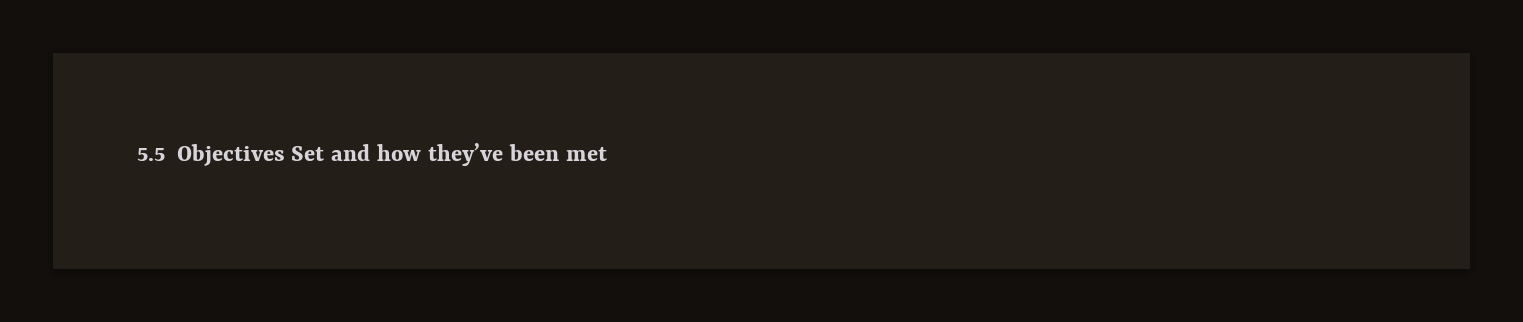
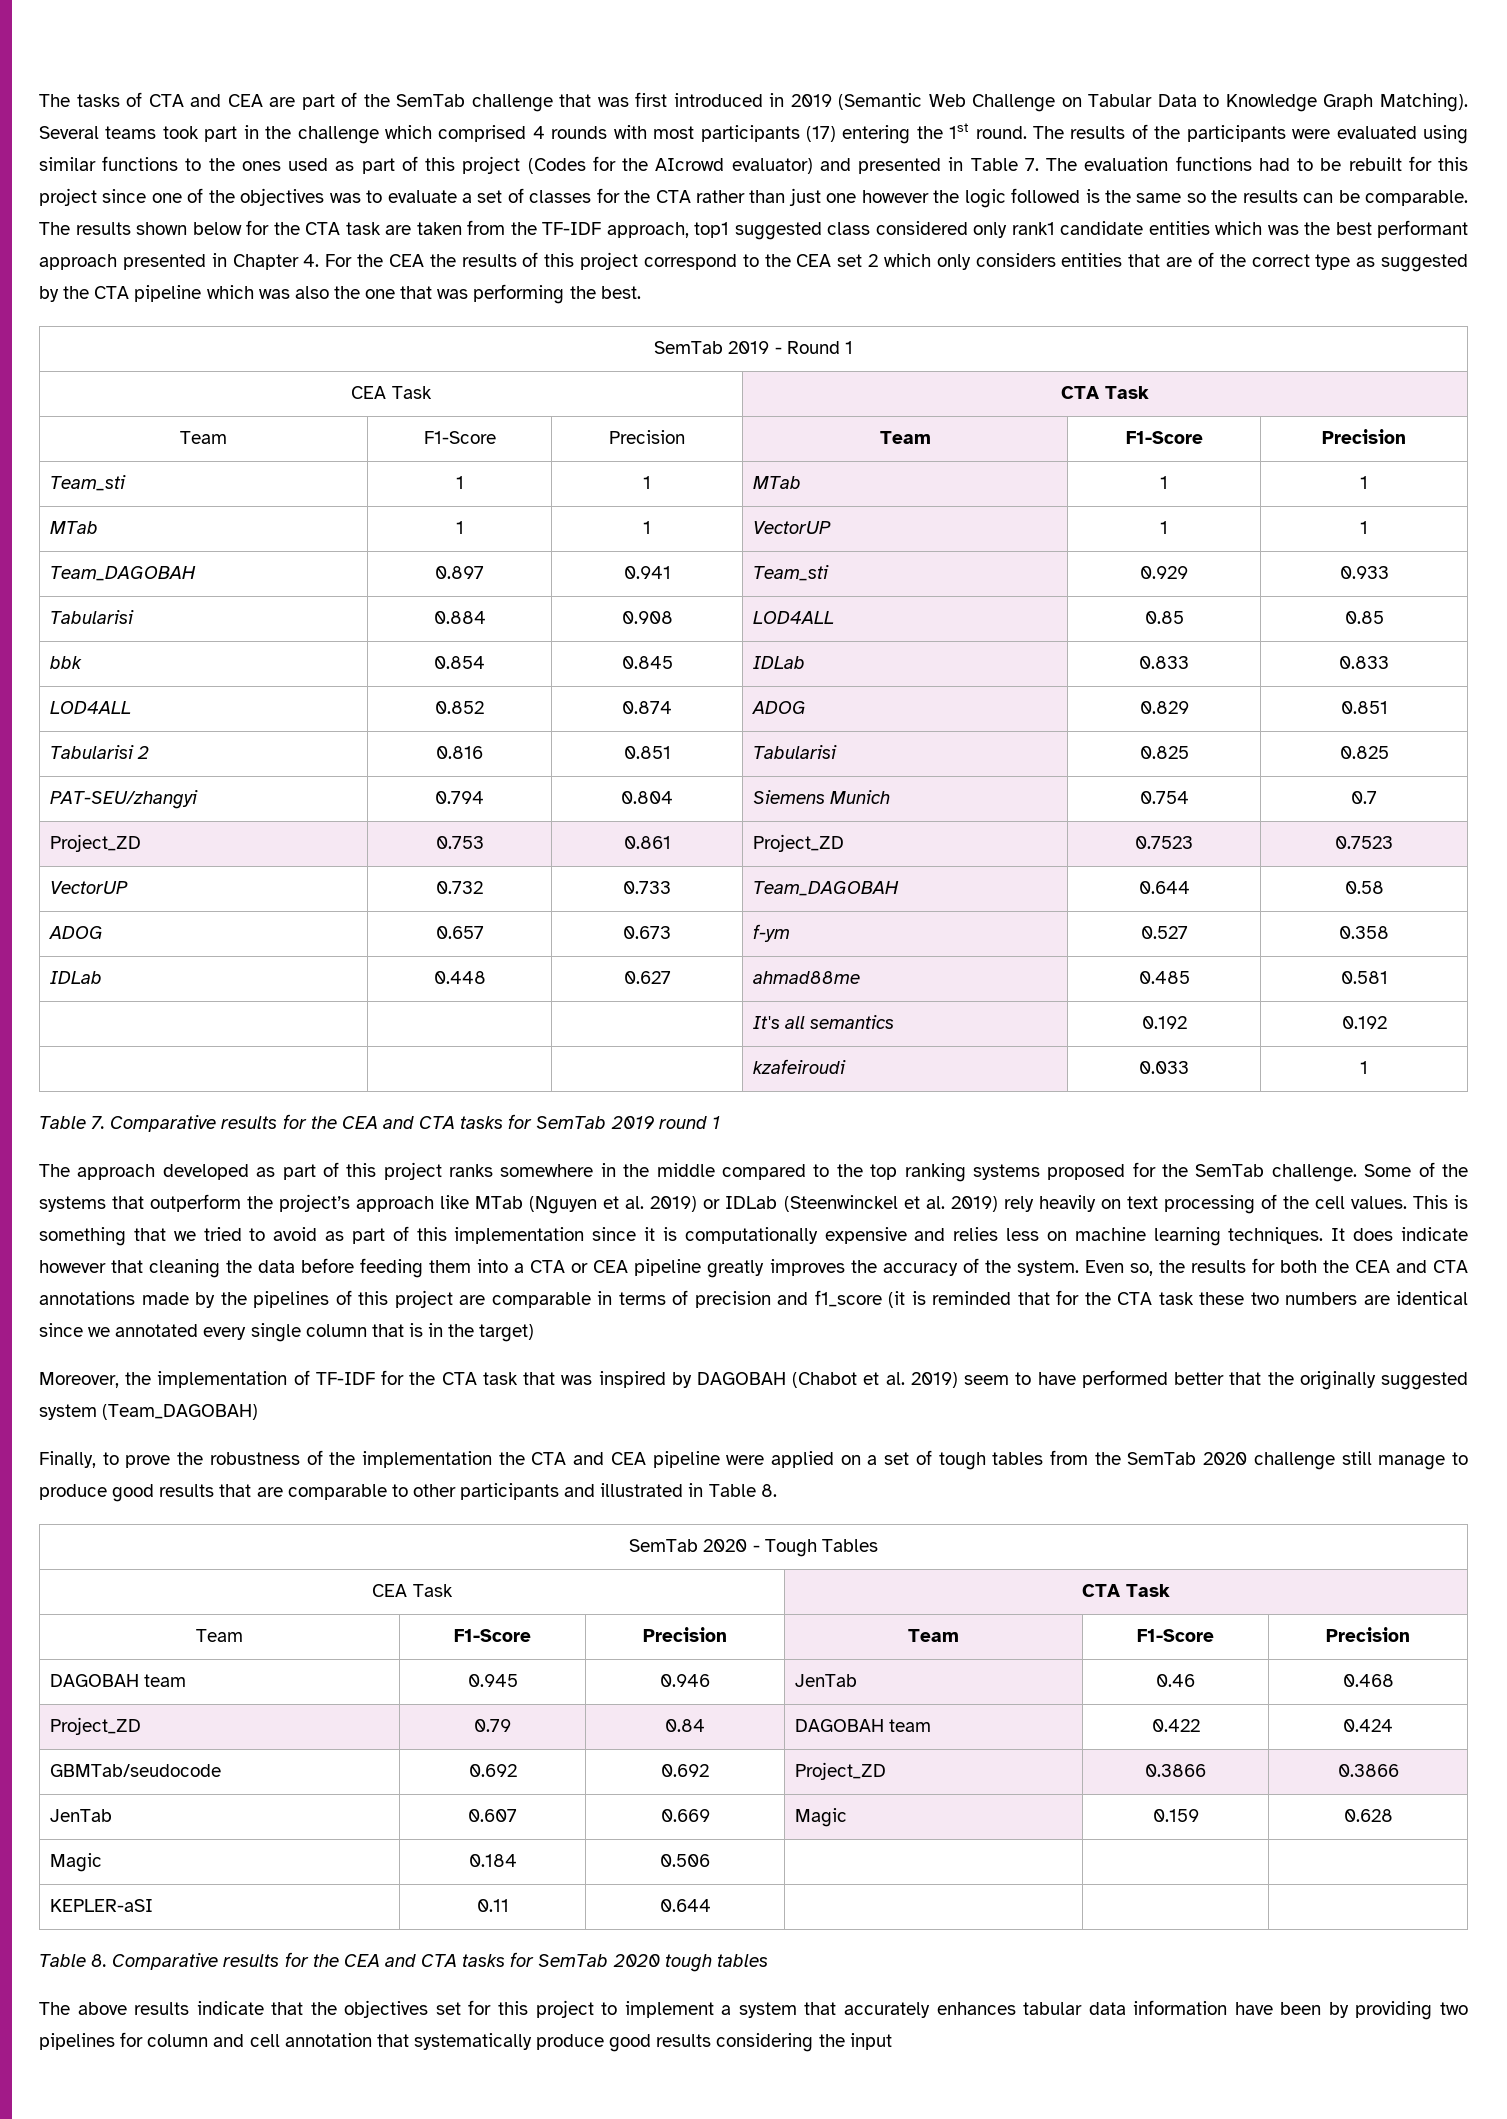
- 5.5 Objectives Set and how they’ve been met
+ The tasks of CTA and CEA are part of the SemTab challenge that was first introduced in 2019 (Semantic Web Challenge on Tabular Data to Knowledge Graph Matching). Several teams took part in the challenge which comprised 4 rounds with most participants (17) entering the 1st round. The results of the participants were evaluated using similar functions to the ones used as part of this project (Codes for the AIcrowd evaluator) and presented in Table 7. The evaluation functions had to be rebuilt for this project since one of the objectives was to evaluate a set of classes for the CTA rather than just one however the logic followed is the same so the results can be comparable. The results shown below for the CTA task are taken from the TF-IDF approach, top1 suggested class considered only rank1 candidate entities which was the best performant approach presented in Chapter 4. For the CEA the results of this project correspond to the CEA set 2 which only considers entities that are of the correct type as suggested by the CTA pipeline which was also the one that was performing the best.
+ SemTab 2019 - Round 1
+ CEA Task | CTA Task
+ Team | F1-Score | Precision | Team | F1-Score | Precision
+ Team_sti | 1 | 1 | MTab | 1 | 1
+ MTab | 1 | 1 | VectorUP | 1 | 1
+ Team_DAGOBAH | 0.897 | 0.941 | Team_sti | 0.929 | 0.933
+ Tabularisi | 0.884 | 0.908 | LOD4ALL | 0.85 | 0.85
+ bbk | 0.854 | 0.845 | IDLab | 0.833 | 0.833
+ LOD4ALL | 0.852 | 0.874 | ADOG | 0.829 | 0.851
+ Tabularisi 2 | 0.816 | 0.851 | Tabularisi | 0.825 | 0.825
+ PAT-SEU/zhangyi | 0.794 | 0.804 | Siemens Munich | 0.754 | 0.7
+ Project_ZD | 0.753 | 0.861 | Project_ZD | 0.7523 | 0.7523
+ VectorUP | 0.732 | 0.733 | Team_DAGOBAH | 0.644 | 0.58
+ ADOG | 0.657 | 0.673 | f-ym | 0.527 | 0.358
+ IDLab | 0.448 | 0.627 | ahmad88me | 0.485 | 0.581
+ | | | It's all semantics | 0.192 | 0.192
+ | | | kzafeiroudi | 0.033 | 1
+ Table 7. Comparative results for the CEA and CTA tasks for SemTab 2019 round 1
+ The approach developed as part of this project ranks somewhere in the middle compared to the top ranking systems proposed for the SemTab challenge. Some of the systems that outperform the project’s approach like MTab (Nguyen et al. 2019) or IDLab (Steenwinckel et al. 2019) rely heavily on text processing of the cell values. This is something that we tried to avoid as part of this implementation since it is computationally expensive and relies less on machine learning techniques. It does indicate however that cleaning the data before feeding them into a CTA or CEA pipeline greatly improves the accuracy of the system. Even so, the results for both the CEA and CTA annotations made by the pipelines of this project are comparable in terms of precision and f1_score (it is reminded that for the CTA task these two numbers are identical since we annotated every single column that is in the target)
+ Moreover, the implementation of TF-IDF for the CTA task that was inspired by DAGOBAH (Chabot et al. 2019) seem to have performed better that the originally suggested system (Team_DAGOBAH)
+ Finally, to prove the robustness of the implementation the CTA and CEA pipeline were applied on a set of tough tables from the SemTab 2020 challenge still manage to produce good results that are comparable to other participants and illustrated in Table 8.
+ SemTab 2020 - Tough Tables
+ CEA Task | CTA Task
+ Team | F1-Score | Precision | Team | F1-Score | Precision
+ DAGOBAH team | 0.945 | 0.946 | JenTab | 0.46 | 0.468
+ Project_ZD | 0.79 | 0.84 | DAGOBAH team | 0.422 | 0.424
+ GBMTab/seudocode | 0.692 | 0.692 | Project_ZD | 0.3866 | 0.3866
+ JenTab | 0.607 | 0.669 | Magic | 0.159 | 0.628
+ Magic | 0.184 | 0.506 | | |
+ KEPLER-aSI | 0.11 | 0.644 | | |
+ Table 8. Comparative results for the CEA and CTA tasks for SemTab 2020 tough tables
+ The above results indicate that the objectives set for this project to implement a system that accurately enhances tabular data information have been by providing two pipelines for column and cell annotation that systematically produce good results considering the input

